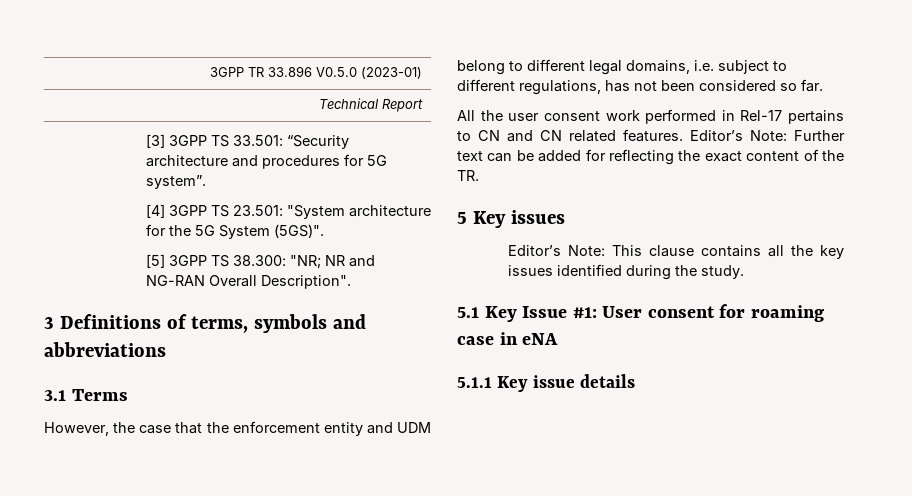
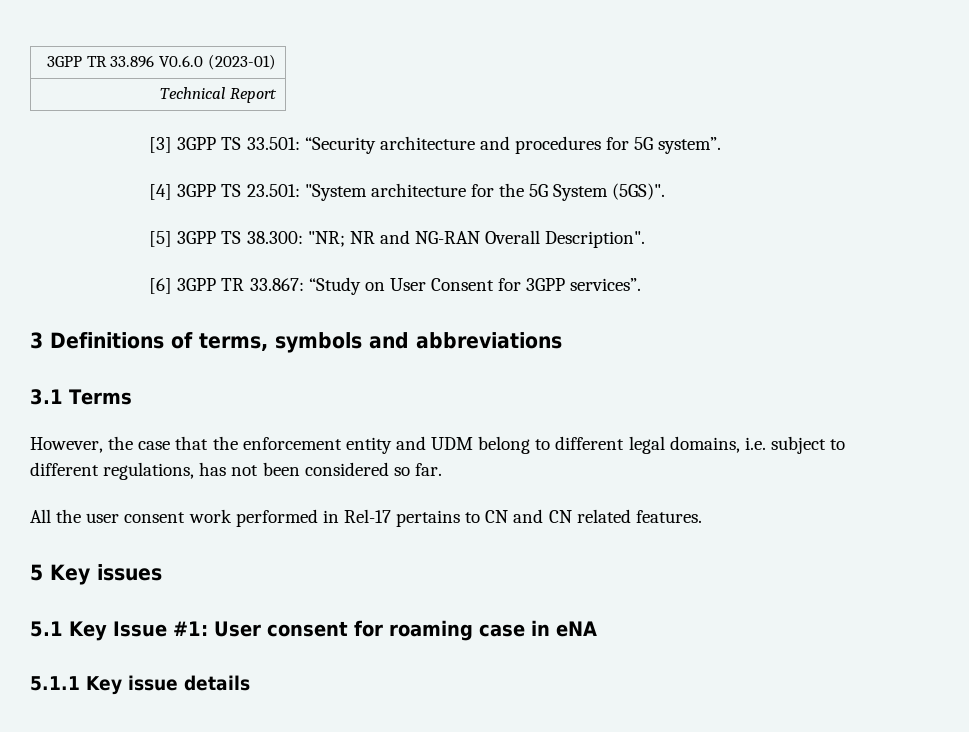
- 3GPP TR 33.896 V0.5.0 (2023-01)
+ 3GPP TR 33.896 V0.6.0 (2023-01)
+ [6] 3GPP TR 33.867: “Study on User Consent for 3GPP services”.
- All the user consent work performed in Rel-17 pertains to CN and CN related features. Editor’s Note: Further text can be added for reflecting the exact content of the TR.
+ All the user consent work performed in Rel-17 pertains to CN and CN related features.
  5 Key issues
- Editor’s Note: This clause contains all the key issues identified during the study.

